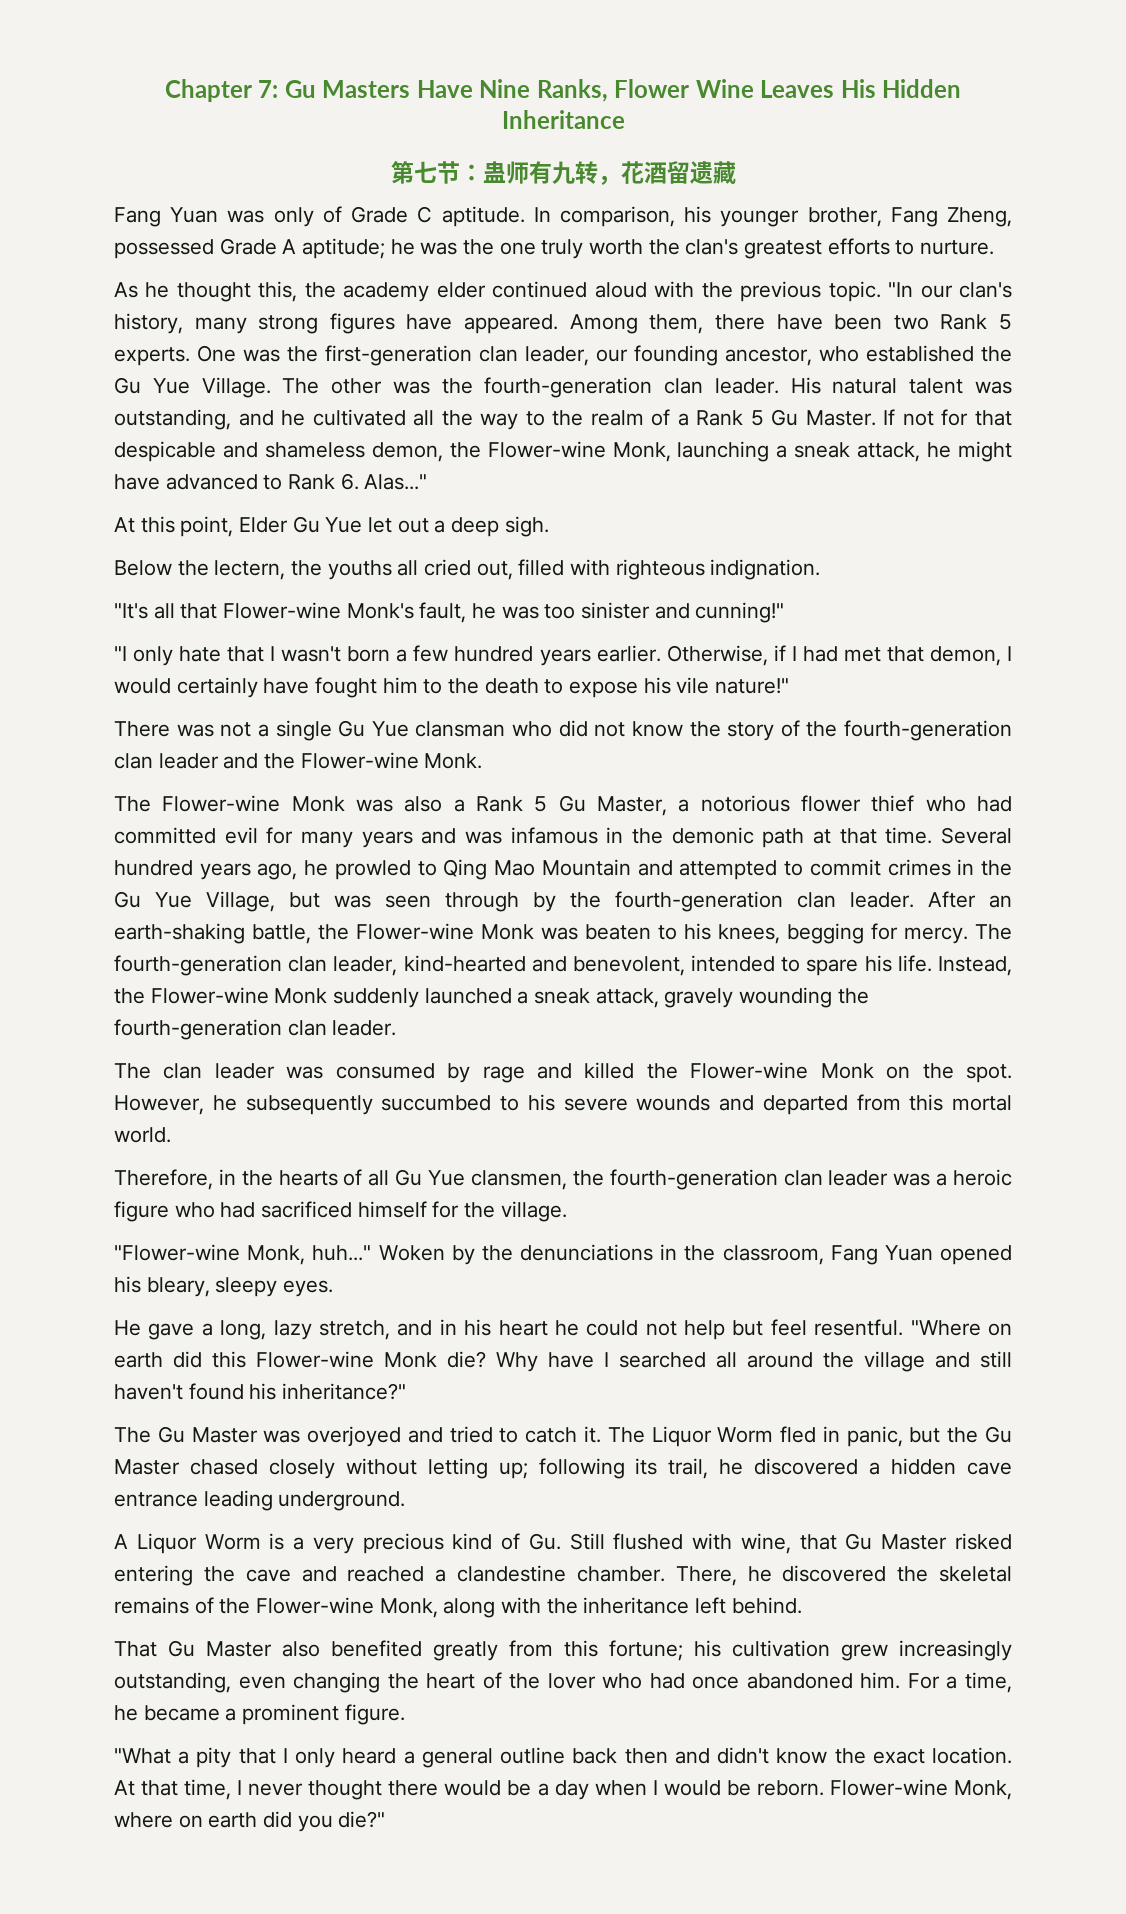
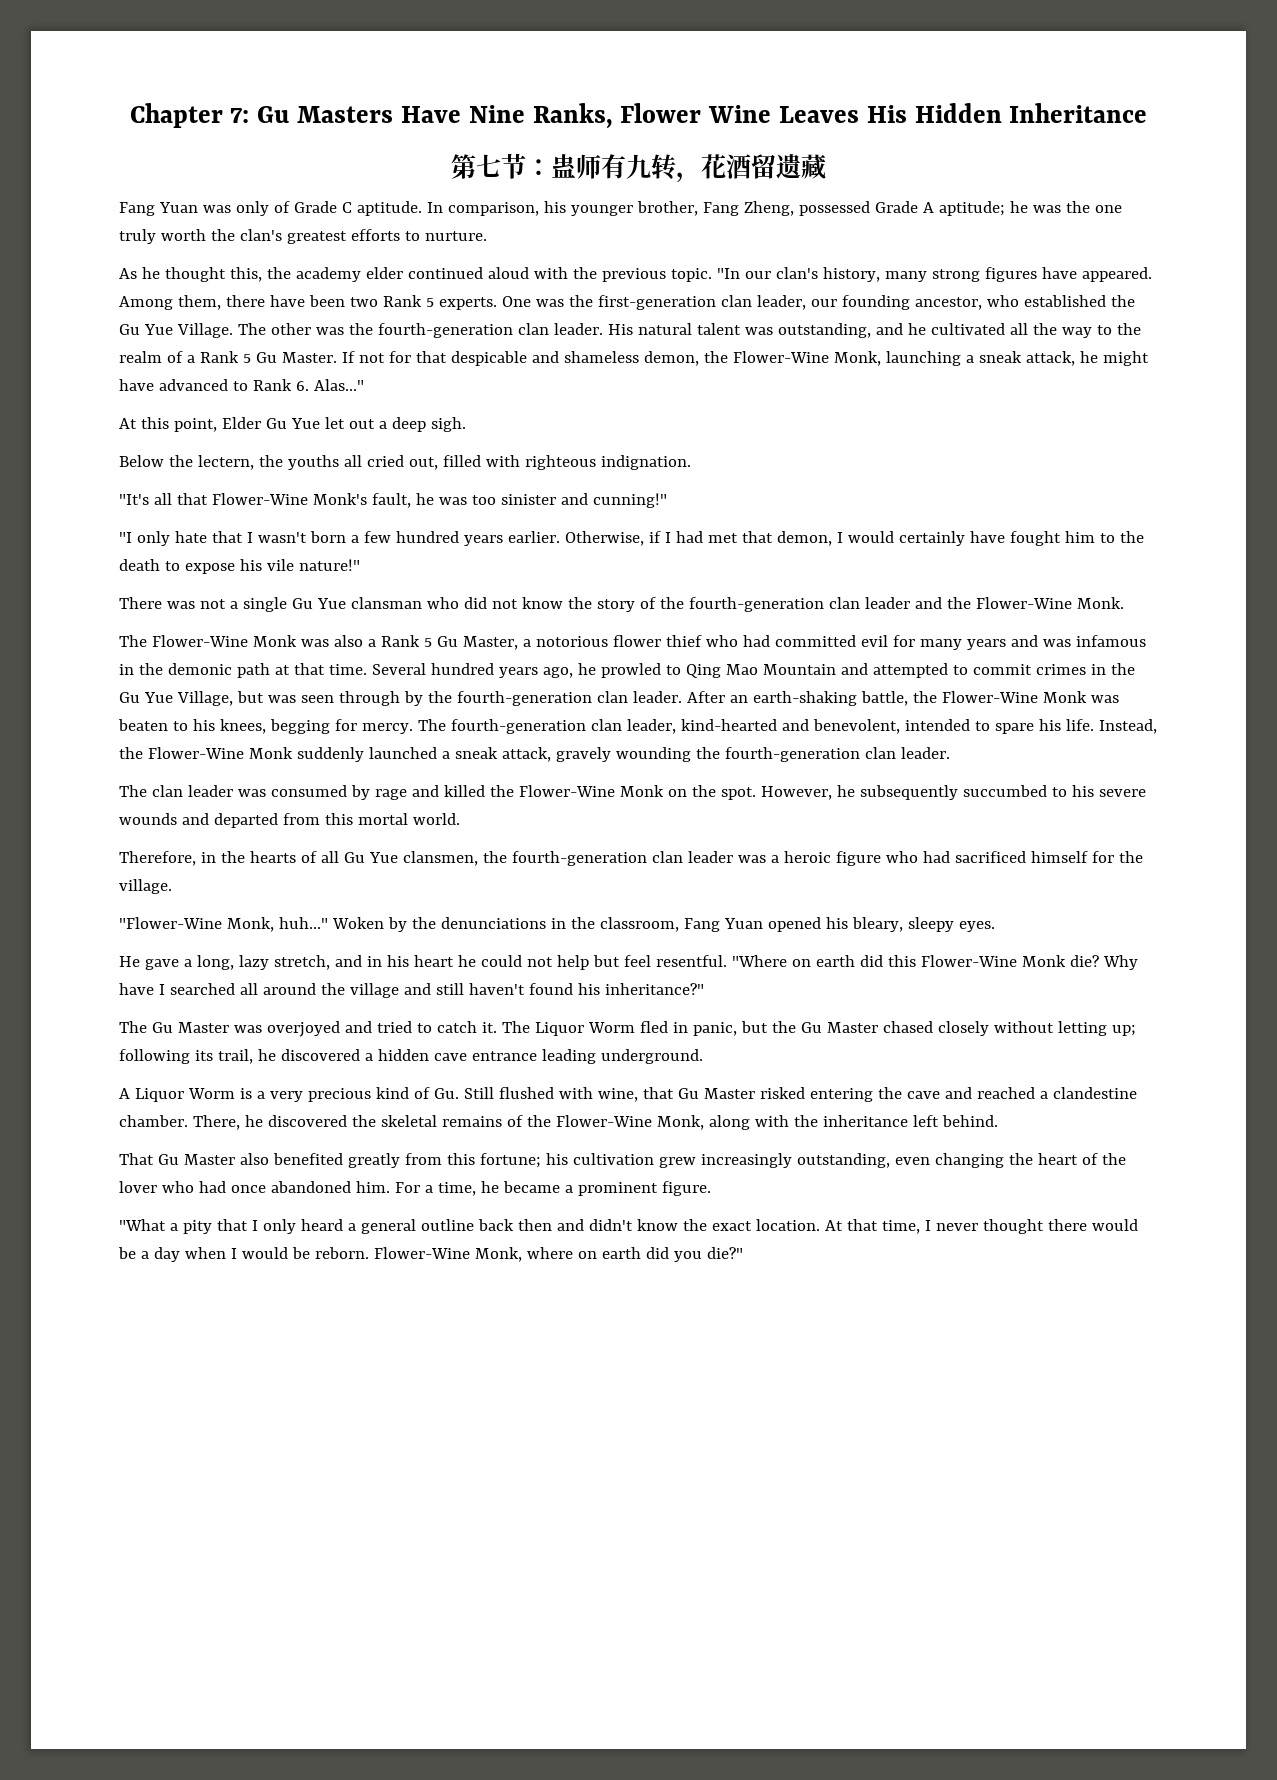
- If not for that despicable and shameless demon, the Flower-wine Monk, launching a sneak attack, he might have advanced to Rank 6. Alas..."
+ If not for that despicable and shameless demon, the Flower-Wine Monk, launching a sneak attack, he might have advanced to Rank 6. Alas..."
- "It's all that Flower-wine Monk's fault, he was too sinister and cunning!"
+ "It's all that Flower-Wine Monk's fault, he was too sinister and cunning!"
- There was not a single Gu Yue clansman who did not know the story of the fourth-generation clan leader and the Flower-wine Monk.
+ There was not a single Gu Yue clansman who did not know the story of the fourth-generation clan leader and the Flower-Wine Monk.
- The Flower-wine Monk was also a Rank 5 Gu Master, a notorious flower thief who had committed evil for many years and was infamous in the demonic path at that time.
+ The Flower-Wine Monk was also a Rank 5 Gu Master, a notorious flower thief who had committed evil for many years and was infamous in the demonic path at that time.
- After an earth-shaking battle, the Flower-wine Monk was beaten to his knees, begging for mercy.
+ After an earth-shaking battle, the Flower-Wine Monk was beaten to his knees, begging for mercy.
- Instead, the Flower-wine Monk suddenly launched a sneak attack, gravely wounding the fourth-generation clan leader.
+ Instead, the Flower-Wine Monk suddenly launched a sneak attack, gravely wounding the fourth-generation clan leader.
- The clan leader was consumed by rage and killed the Flower-wine Monk on the spot.
+ The clan leader was consumed by rage and killed the Flower-Wine Monk on the spot.
- "Flower-wine Monk, huh..."
+ "Flower-Wine Monk, huh..."
- "Where on earth did this Flower-wine Monk die?
+ "Where on earth did this Flower-Wine Monk die?
- There, he discovered the skeletal remains of the Flower-wine Monk, along with the inheritance left behind.
+ There, he discovered the skeletal remains of the Flower-Wine Monk, along with the inheritance left behind.
- Flower-wine Monk, where on earth did you die?"
+ Flower-Wine Monk, where on earth did you die?"

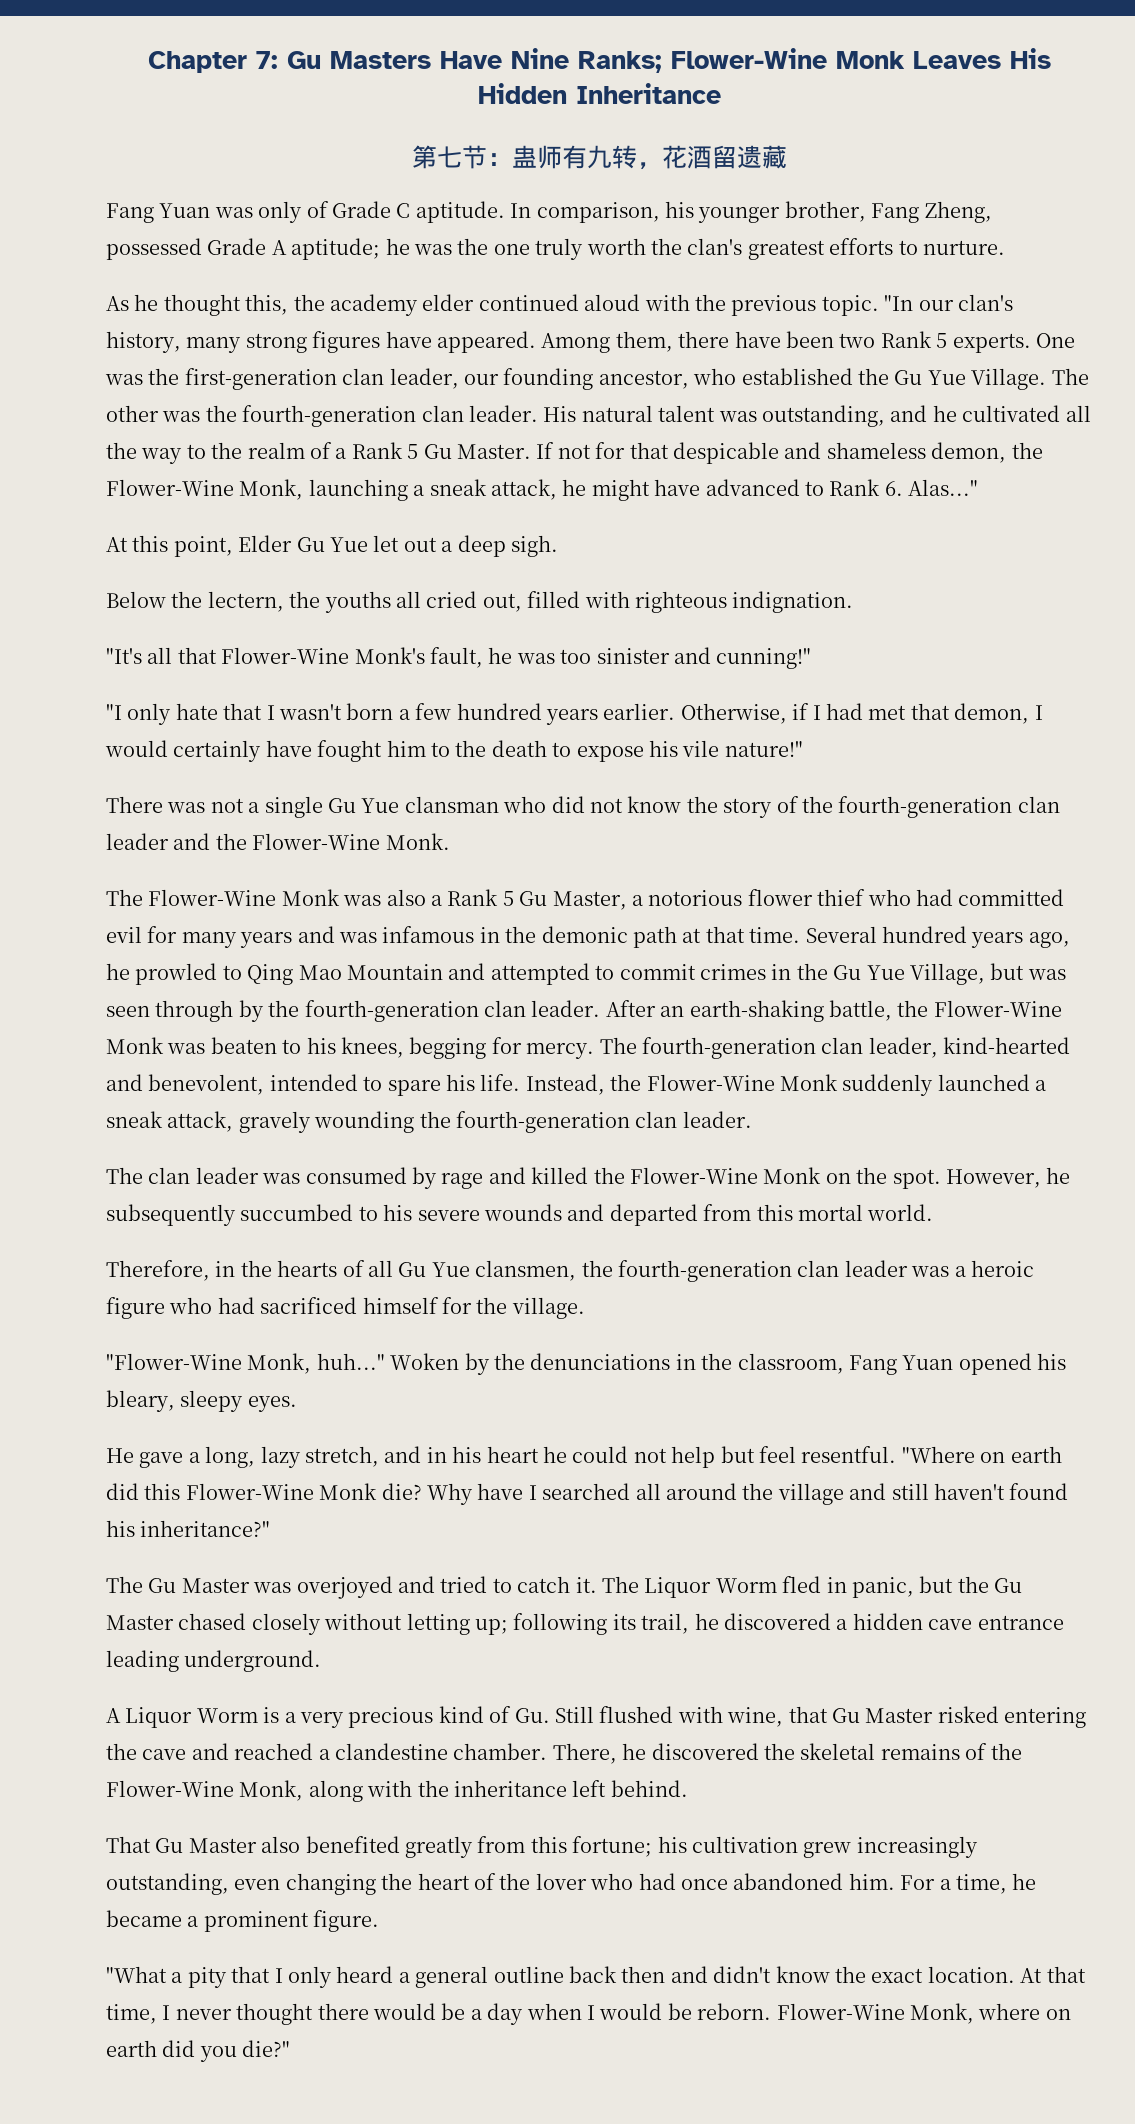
- Chapter 7: Gu Masters Have Nine Ranks, Flower Wine Leaves His Hidden Inheritance
+ Chapter 7: Gu Masters Have Nine Ranks; Flower-Wine Monk Leaves His Hidden Inheritance

